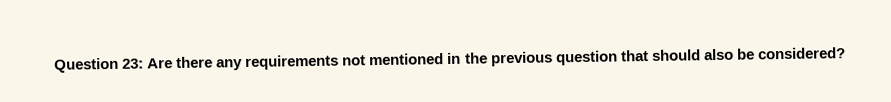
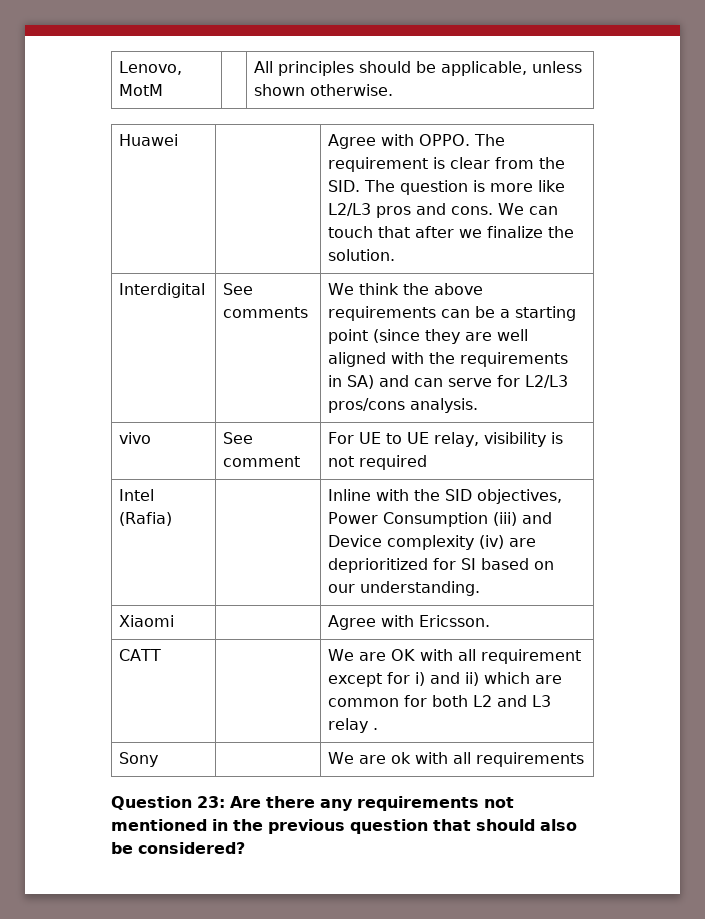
+ Lenovo, MotM | | All principles should be applicable, unless shown otherwise.
+ Huawei | | Agree with OPPO. The requirement is clear from the SID. The question is more like L2/L3 pros and cons. We can touch that after we finalize the solution.
+ Interdigital | See comments | We think the above requirements can be a starting point (since they are well aligned with the requirements in SA) and can serve for L2/L3 pros/cons analysis.
+ vivo | See comment | For UE to UE relay, visibility is not required
+ Intel (Rafia) | | Inline with the SID objectives, Power Consumption (iii) and Device complexity (iv) are deprioritized for SI based on our understanding.
+ Xiaomi | | Agree with Ericsson.
+ CATT | | We are OK with all requirement except for i) and ii) which are common for both L2 and L3 relay .
+ Sony | | We are ok with all requirements

